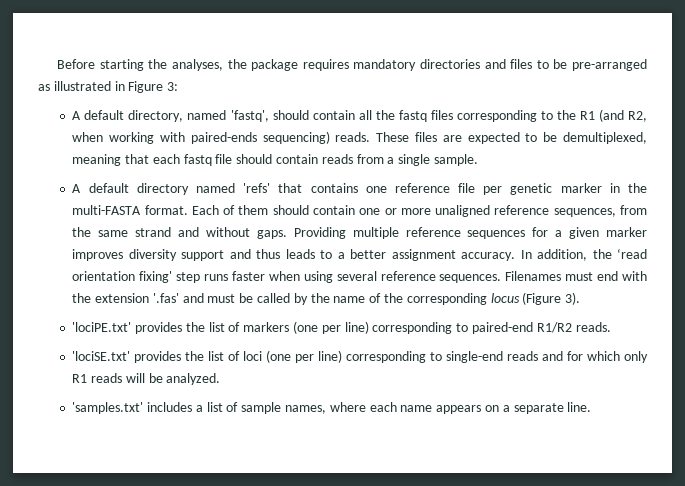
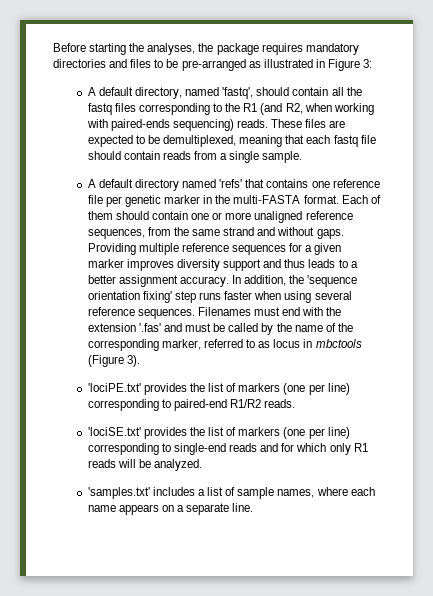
- In addition, the ‘read orientation fixing' step runs faster when using several reference sequences.
+ In addition, the 'sequence orientation fixing' step runs faster when using several reference sequences.
- Filenames must end with the extension '.fas' and must be called by the name of the corresponding locus (Figure 3).
+ Filenames must end with the extension '.fas' and must be called by the name of the corresponding marker, referred to as locus in mbctools (Figure 3).
- 'lociSE.txt' provides the list of loci (one per line) corresponding to single-end reads and for which only R1 reads will be analyzed.
+ 'lociSE.txt' provides the list of markers (one per line) corresponding to single-end reads and for which only R1 reads will be analyzed.

